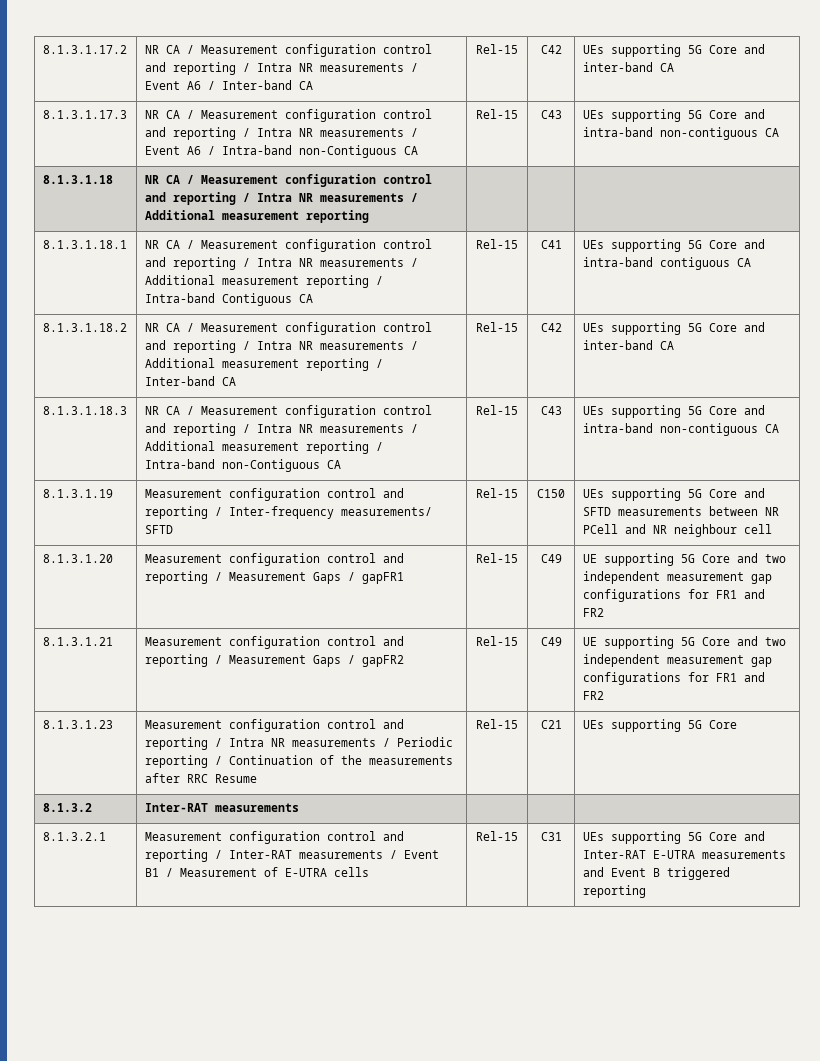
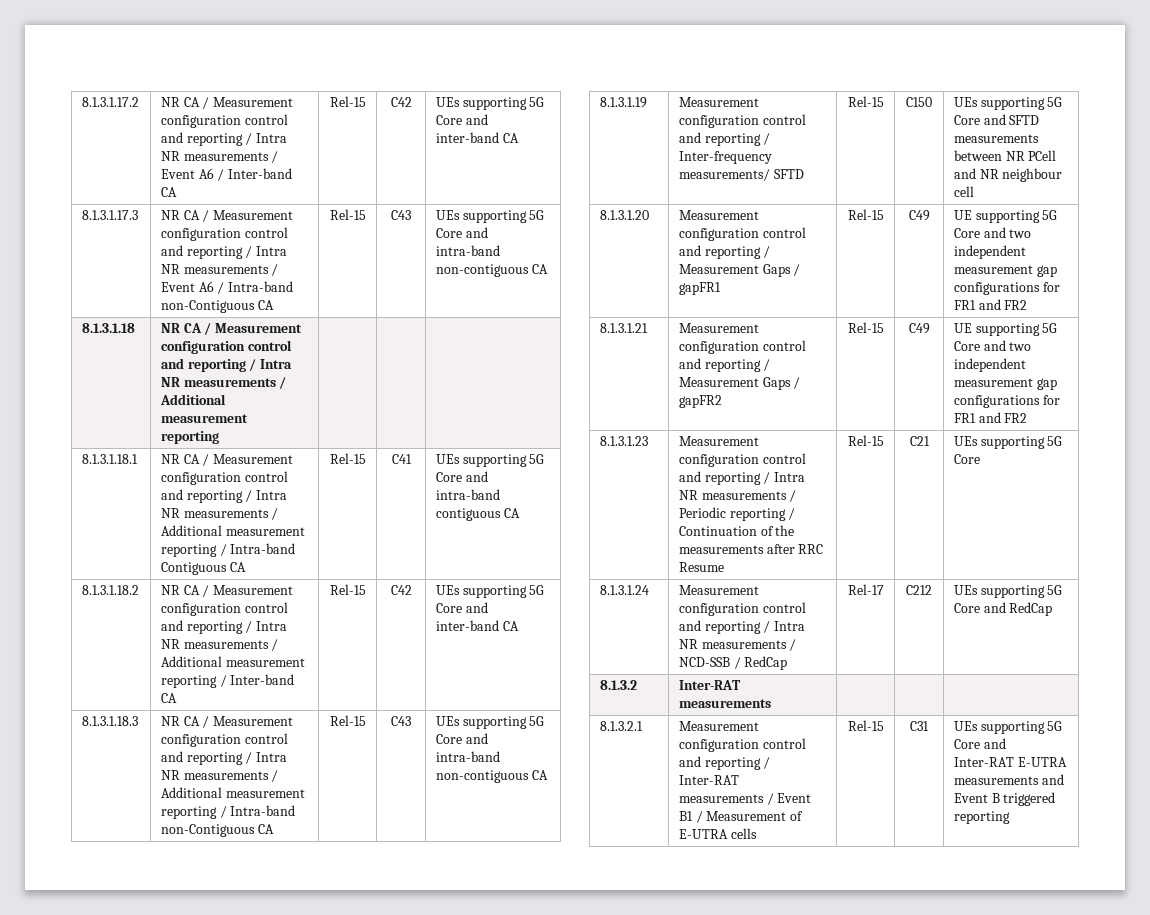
+ 8.1.3.1.24 | Measurement configuration control and reporting / Intra NR measurements / NCD-SSB / RedCap | Rel-17 | C212 | UEs supporting 5G Core and RedCap

